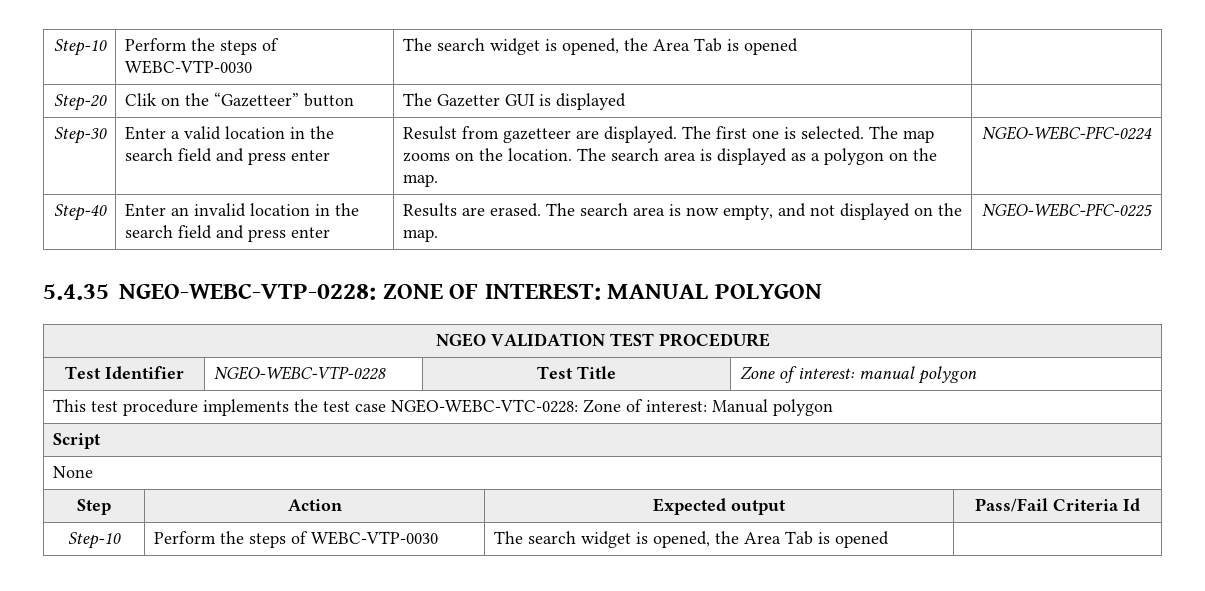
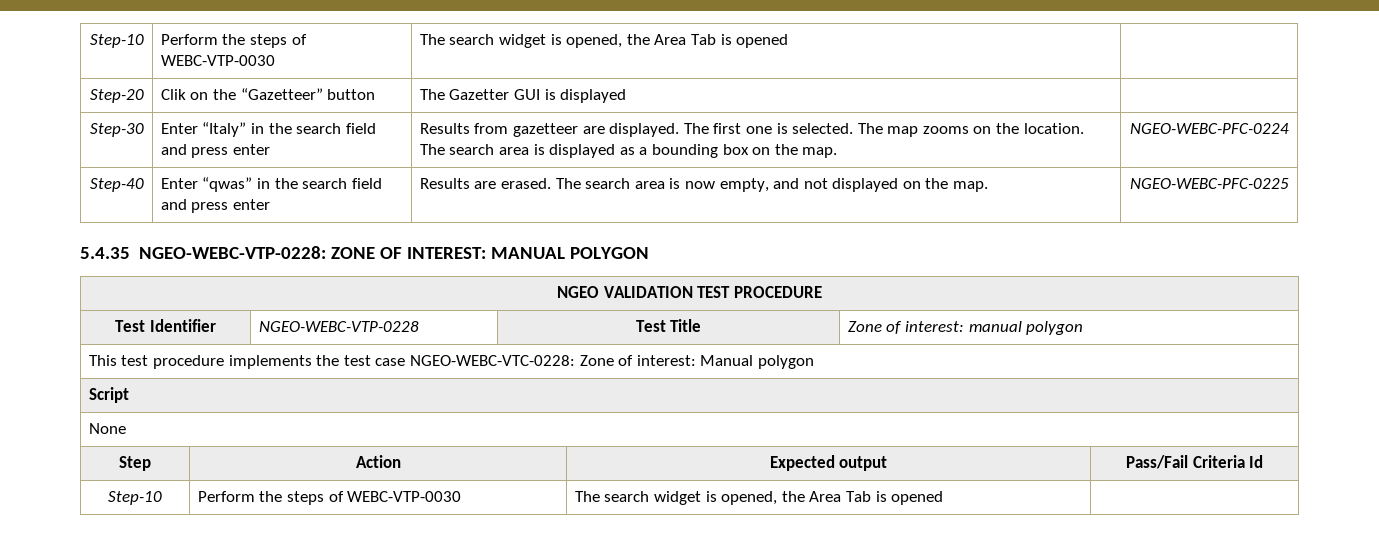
- Step-30 | Enter a valid location in the search field and press enter | Resulst from gazetteer are displayed. The first one is selected. The map zooms on the location. The search area is displayed as a polygon on the map. | NGEO-WEBC-PFC-0224
+ Step-30 | Enter “Italy” in the search field and press enter | Results from gazetteer are displayed. The first one is selected. The map zooms on the location. The search area is displayed as a bounding box on the map. | NGEO-WEBC-PFC-0224
- Step-40 | Enter an invalid location in the search field and press enter | Results are erased. The search area is now empty, and not displayed on the map. | NGEO-WEBC-PFC-0225
+ Step-40 | Enter “qwas” in the search field and press enter | Results are erased. The search area is now empty, and not displayed on the map. | NGEO-WEBC-PFC-0225

